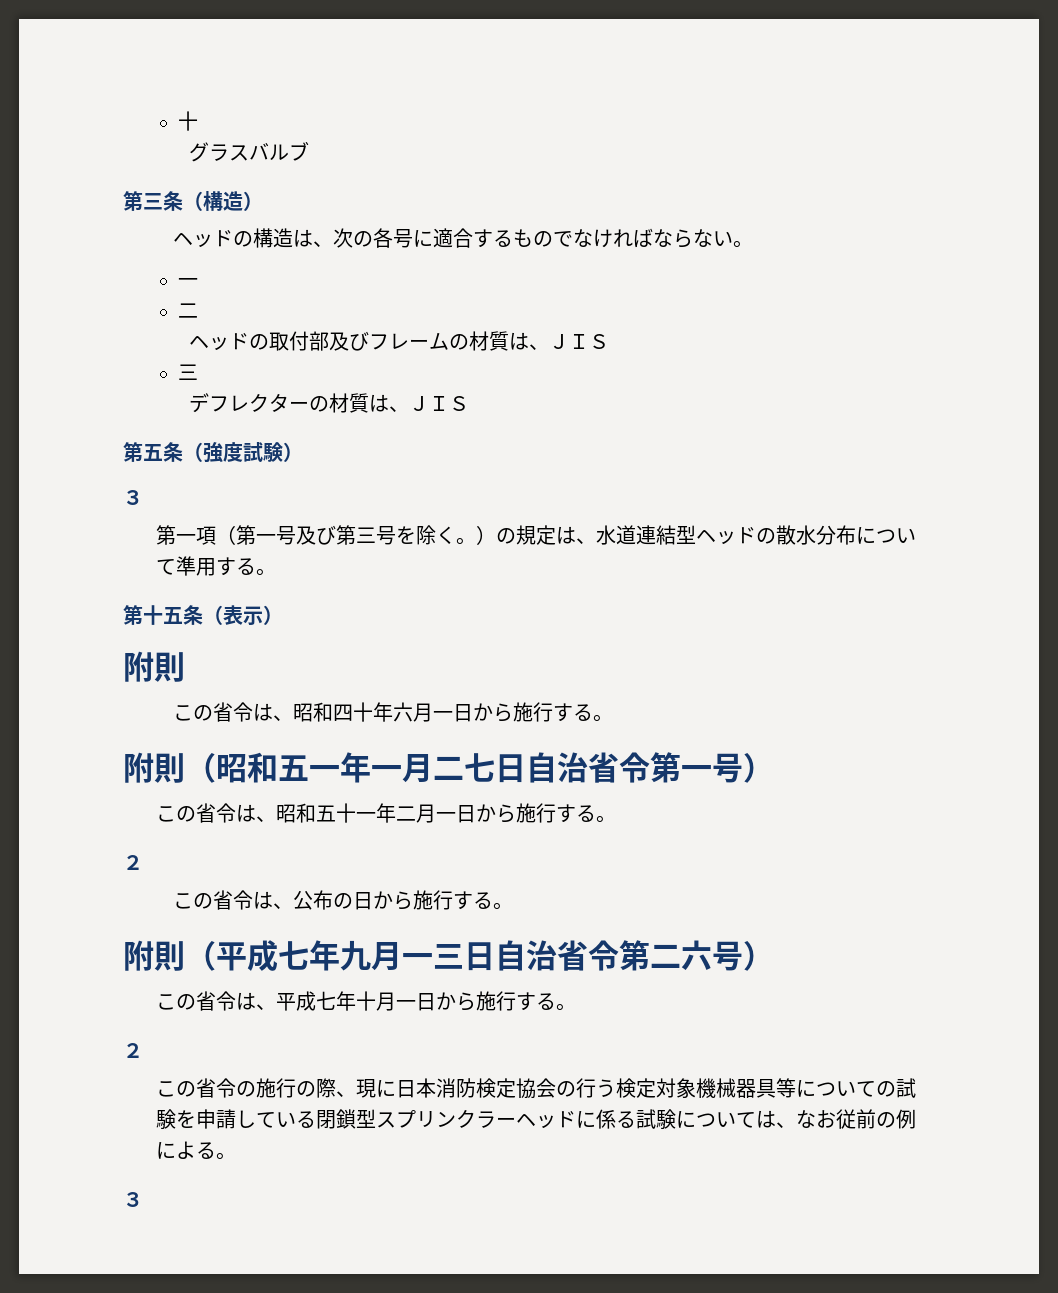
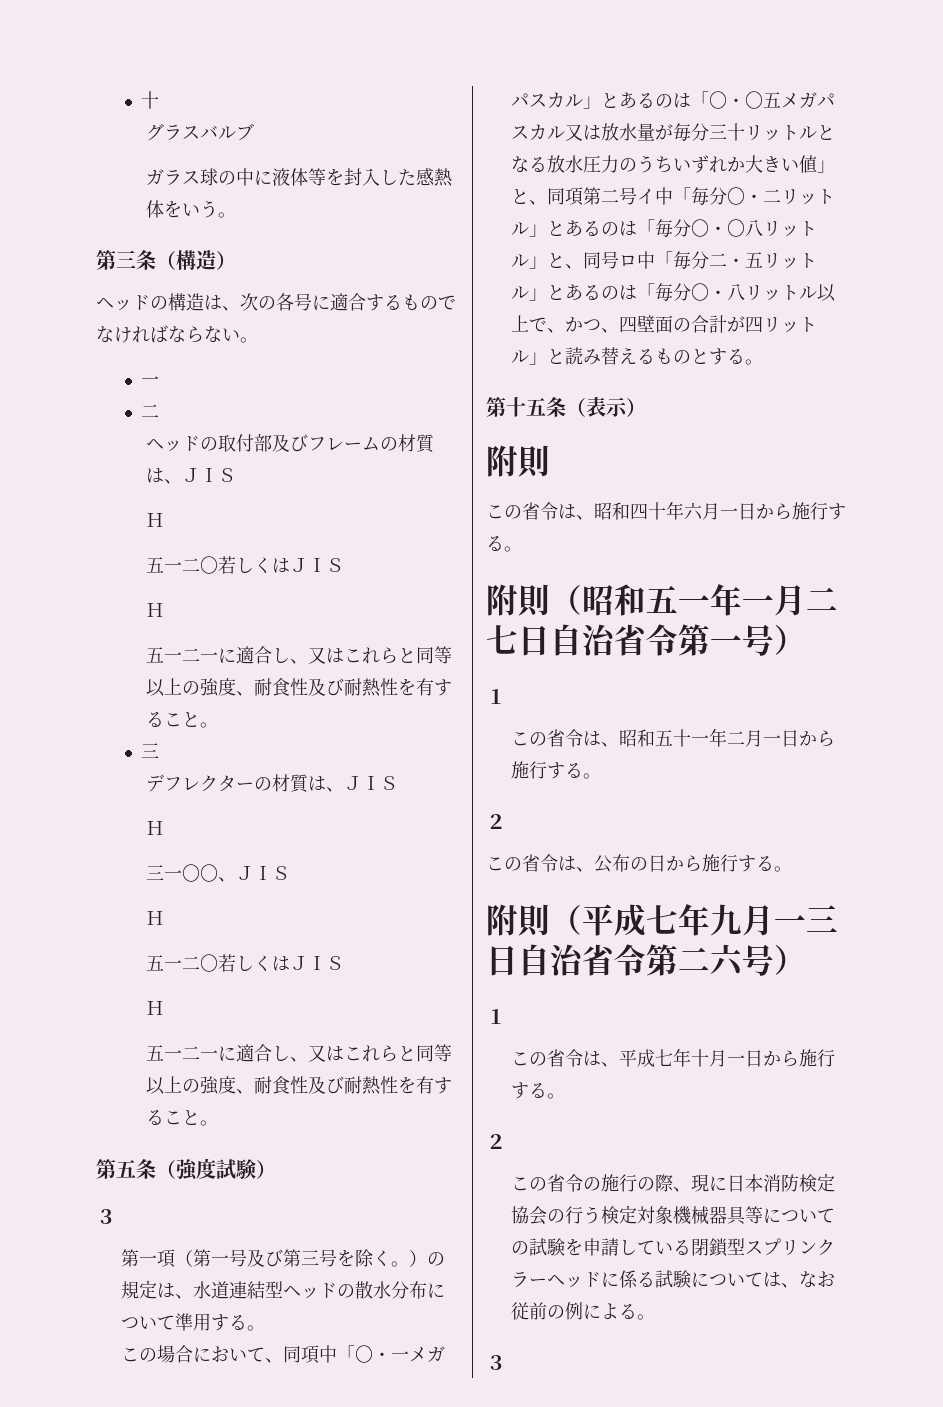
+ ガラス球の中に液体等を封入した感熱体をいう。
  ヘッドの取付部及びフレームの材質は、ＪＩＳ
+ Ｈ
+ 五一二〇若しくはＪＩＳ
+ Ｈ
+ 五一二一に適合し、又はこれらと同等以上の強度、耐食性及び耐熱性を有すること。
  デフレクターの材質は、ＪＩＳ
+ Ｈ
+ 三一〇〇、ＪＩＳ
+ Ｈ
+ 五一二〇若しくはＪＩＳ
+ Ｈ
+ 五一二一に適合し、又はこれらと同等以上の強度、耐食性及び耐熱性を有すること。
+ この場合において、同項中「〇・一メガパスカル」とあるのは「〇・〇五メガパスカル又は放水量が毎分三十リットルとなる放水圧力のうちいずれか大きい値」と、同項第二号イ中「毎分〇・二リットル」とあるのは「毎分〇・〇八リットル」と、同号ロ中「毎分二・五リットル」とあるのは「毎分〇・八リットル以上で、かつ、四壁面の合計が四リットル」と読み替えるものとする。
  附則（昭和五一年一月二七日自治省令第一号）
+ １
  附則（平成七年九月一三日自治省令第二六号）
+ １

